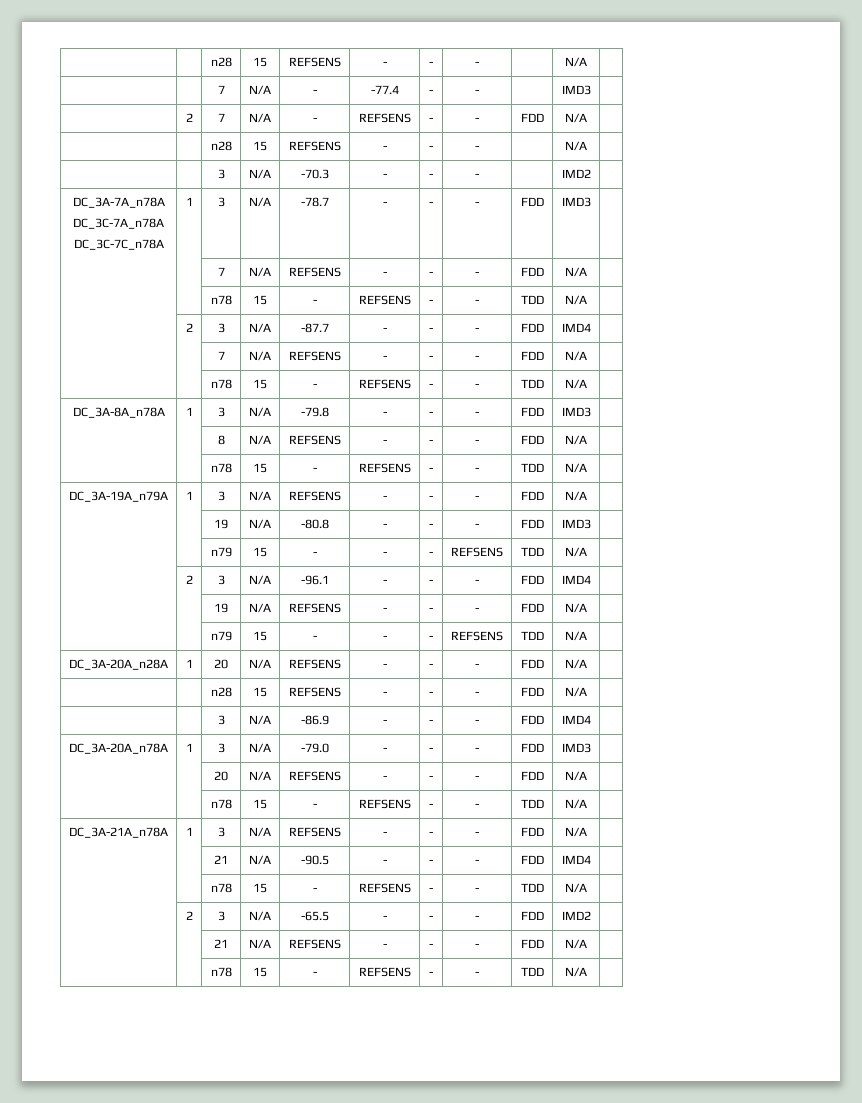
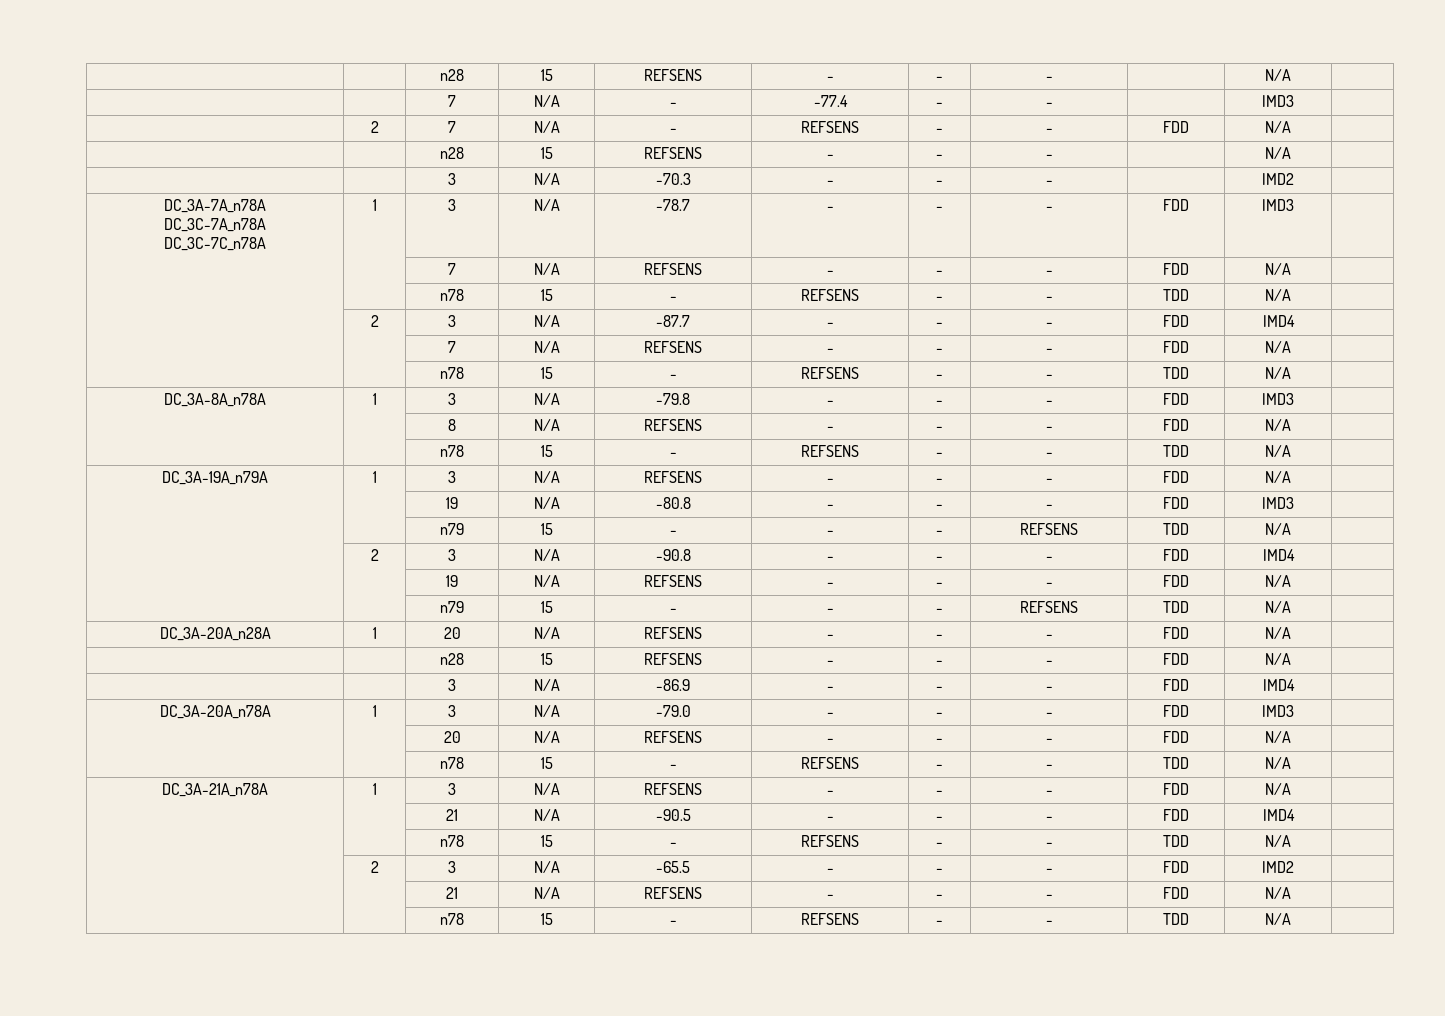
- | 2 | 3 | N/A | -96.1 | - | - | - | FDD | IMD4 |
+ | 2 | 3 | N/A | -90.8 | - | - | - | FDD | IMD4 |

